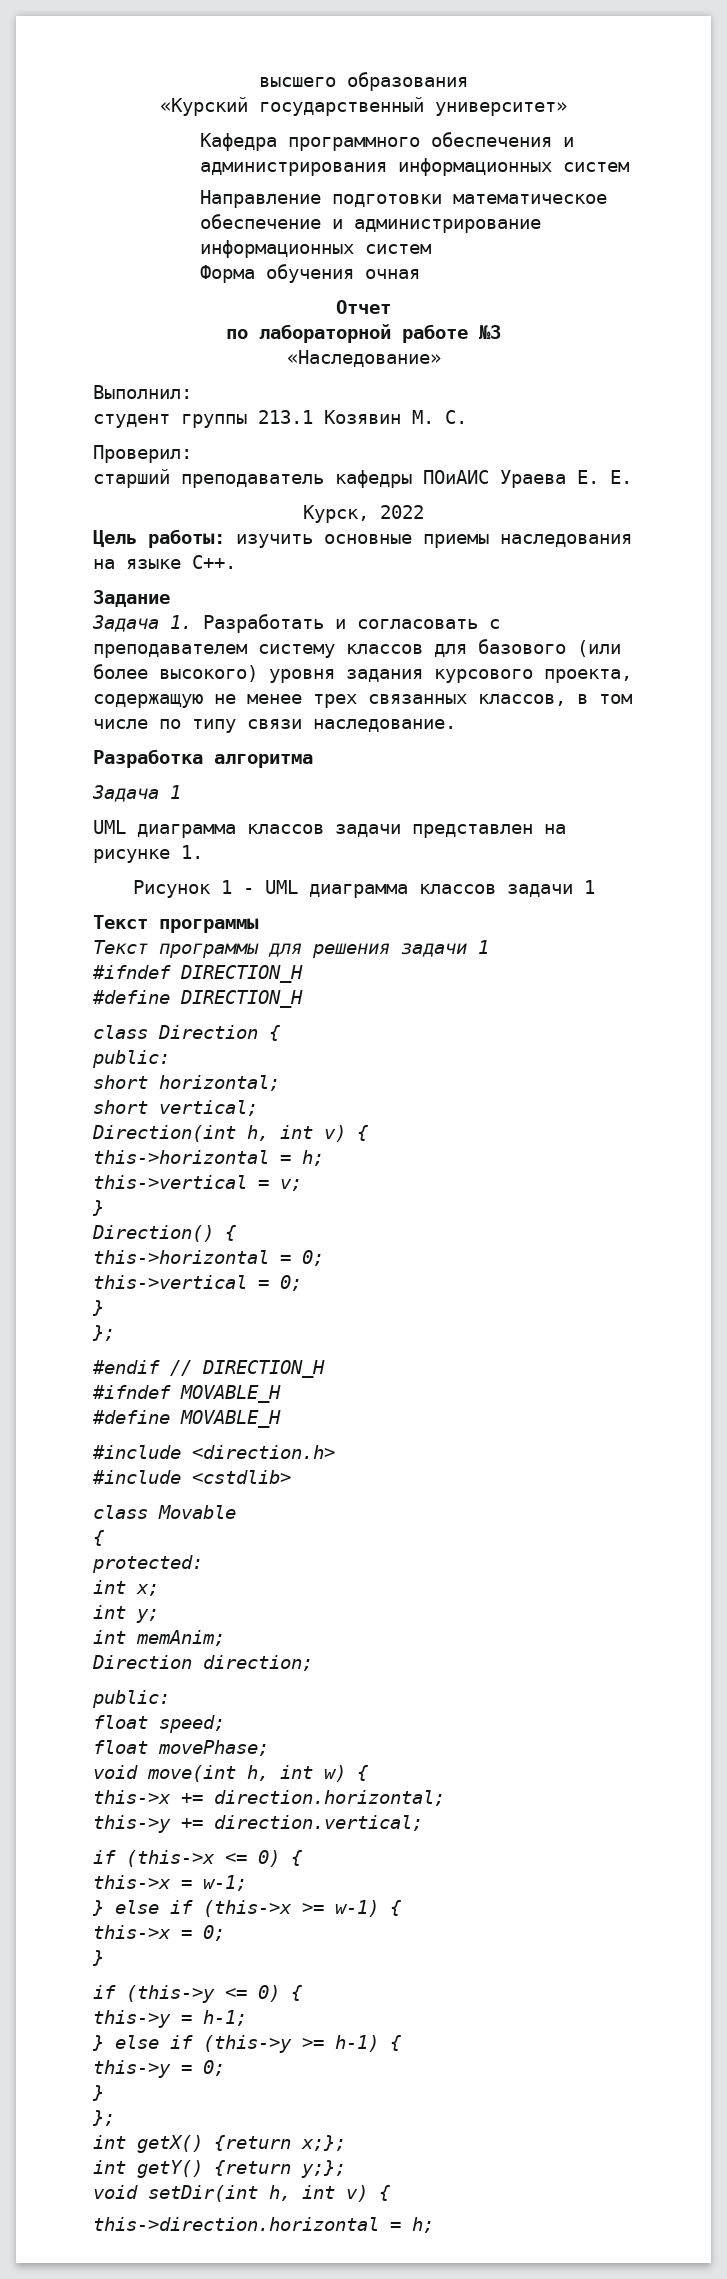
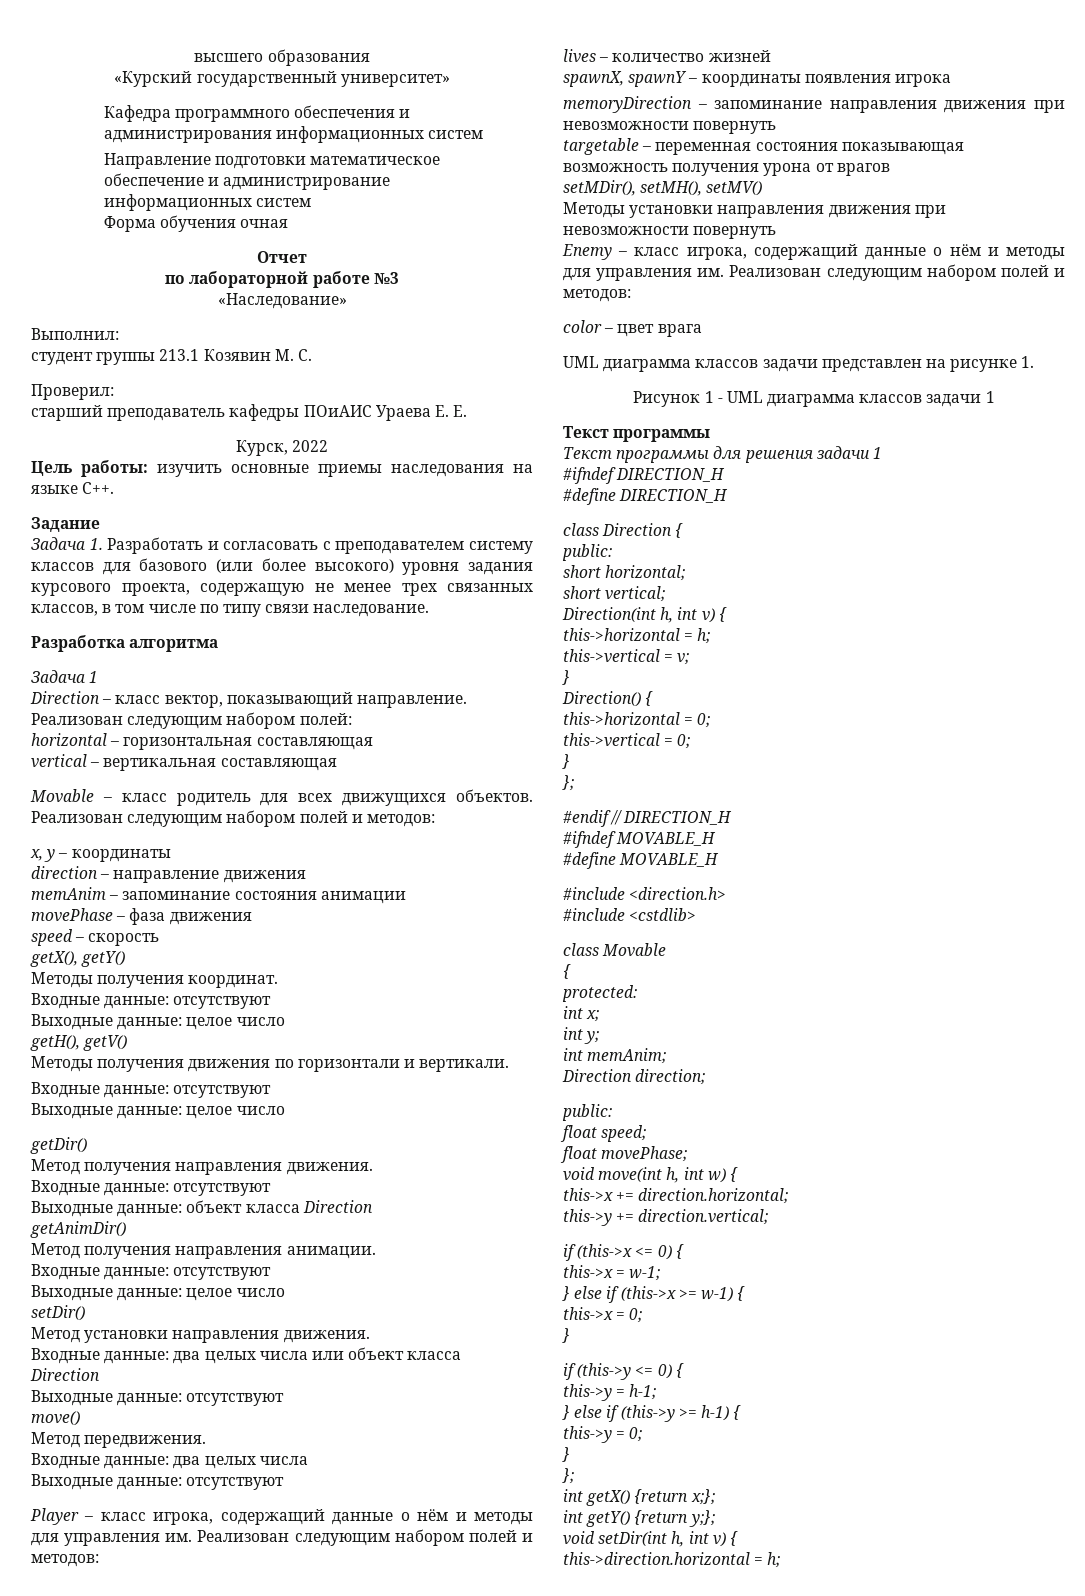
+ Direction – класс вектор, показывающий направление. Реализован следующим набором полей:
+ horizontal – горизонтальная составляющая
+ vertical – вертикальная составляющая
+ Movable – класс родитель для всех движущихся объектов. Реализован следующим набором полей и методов:
+ x, y – координаты
+ direction – направление движения
+ memAnim – запоминание состояния анимации
+ movePhase – фаза движения
+ speed – скорость
+ getX(), getY()
+ Методы получения координат.
+ Входные данные: отсутствуют
+ Выходные данные: целое число
+ getH(), getV()
+ Методы получения движения по горизонтали и вертикали.
+ Входные данные: отсутствуют
+ Выходные данные: целое число
+ getDir()
+ Метод получения направления движения.
+ Входные данные: отсутствуют
+ Выходные данные: объект класса Direction
+ getAnimDir()
+ Метод получения направления анимации.
+ Входные данные: отсутствуют
+ Выходные данные: целое число
+ setDir()
+ Метод установки направления движения.
+ Входные данные: два целых числа или объект класса Direction
+ Выходные данные: отсутствуют
+ move()
+ Метод передвижения.
+ Входные данные: два целых числа
+ Выходные данные: отсутствуют
+ Player – класс игрока, содержащий данные о нём и методы для управления им. Реализован следующим набором полей и методов:
+ lives – количество жизней
+ spawnX, spawnY – координаты появления игрока
+ memoryDirection – запоминание направления движения при невозможности повернуть
+ targetable – переменная состояния показывающая возможность получения урона от врагов
+ setMDir(), setMH(), setMV()
+ Методы установки направления движения при невозможности повернуть
+ Enemy – класс игрока, содержащий данные о нём и методы для управления им. Реализован следующим набором полей и методов:
+ сolor – цвет врага

